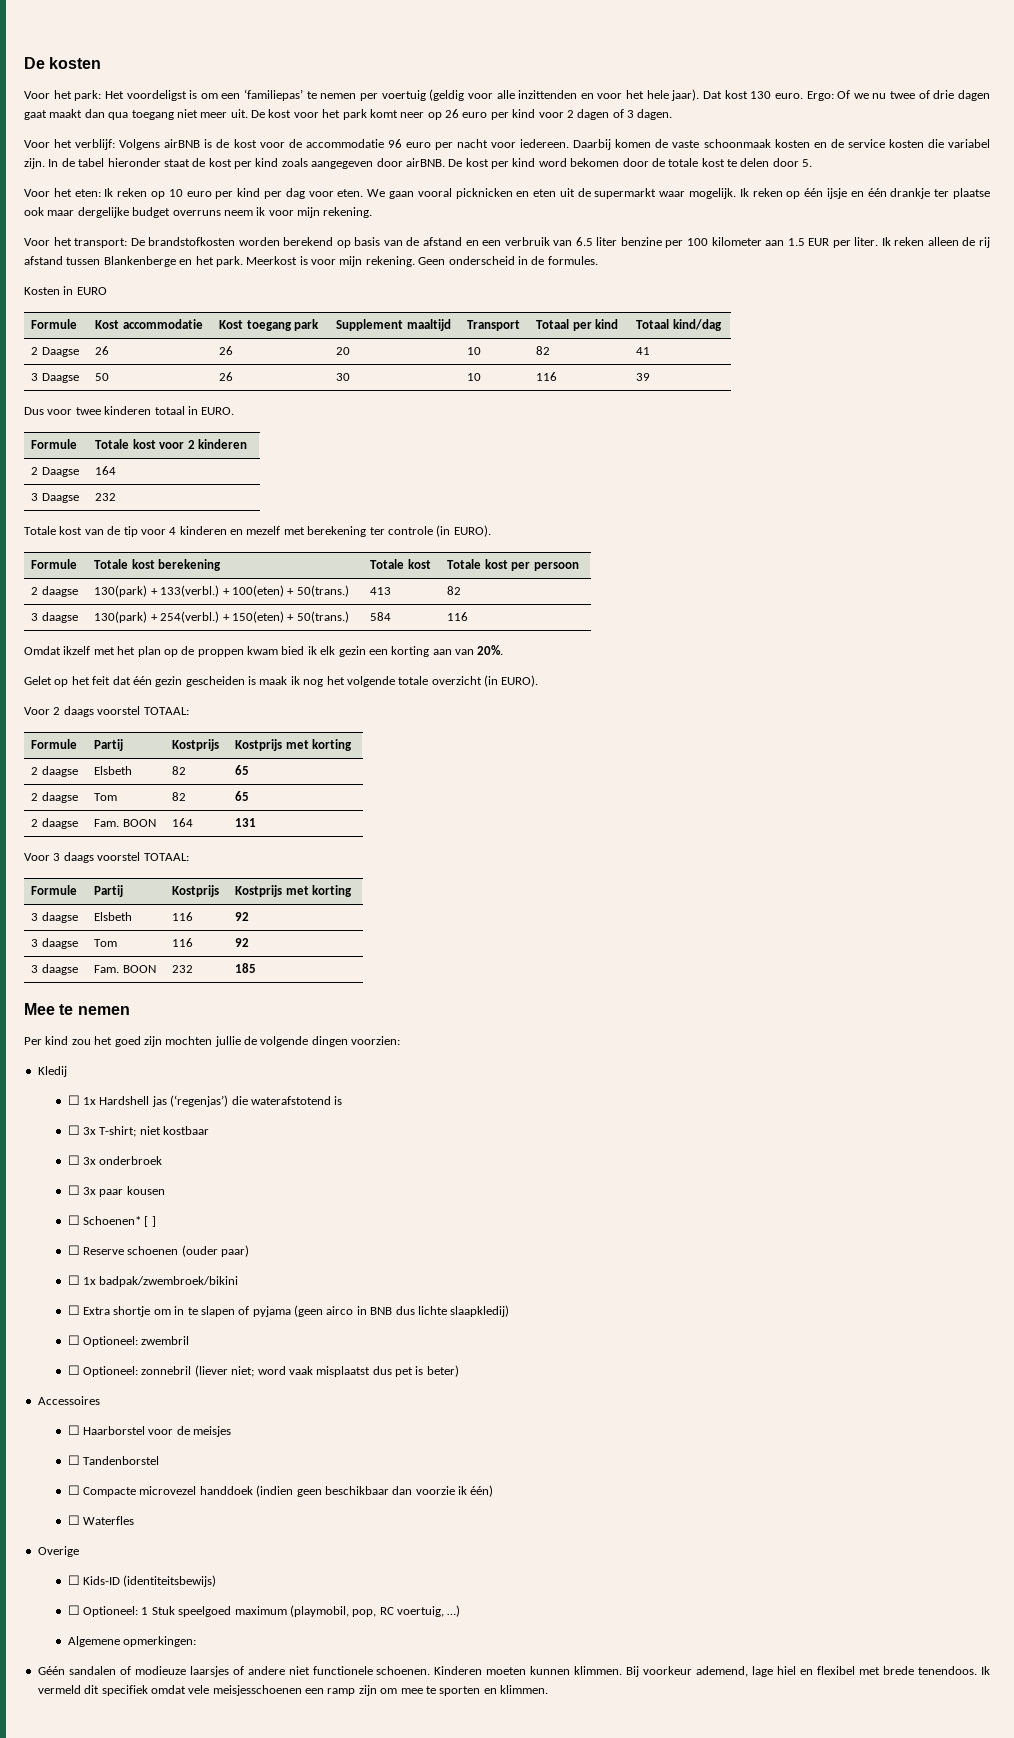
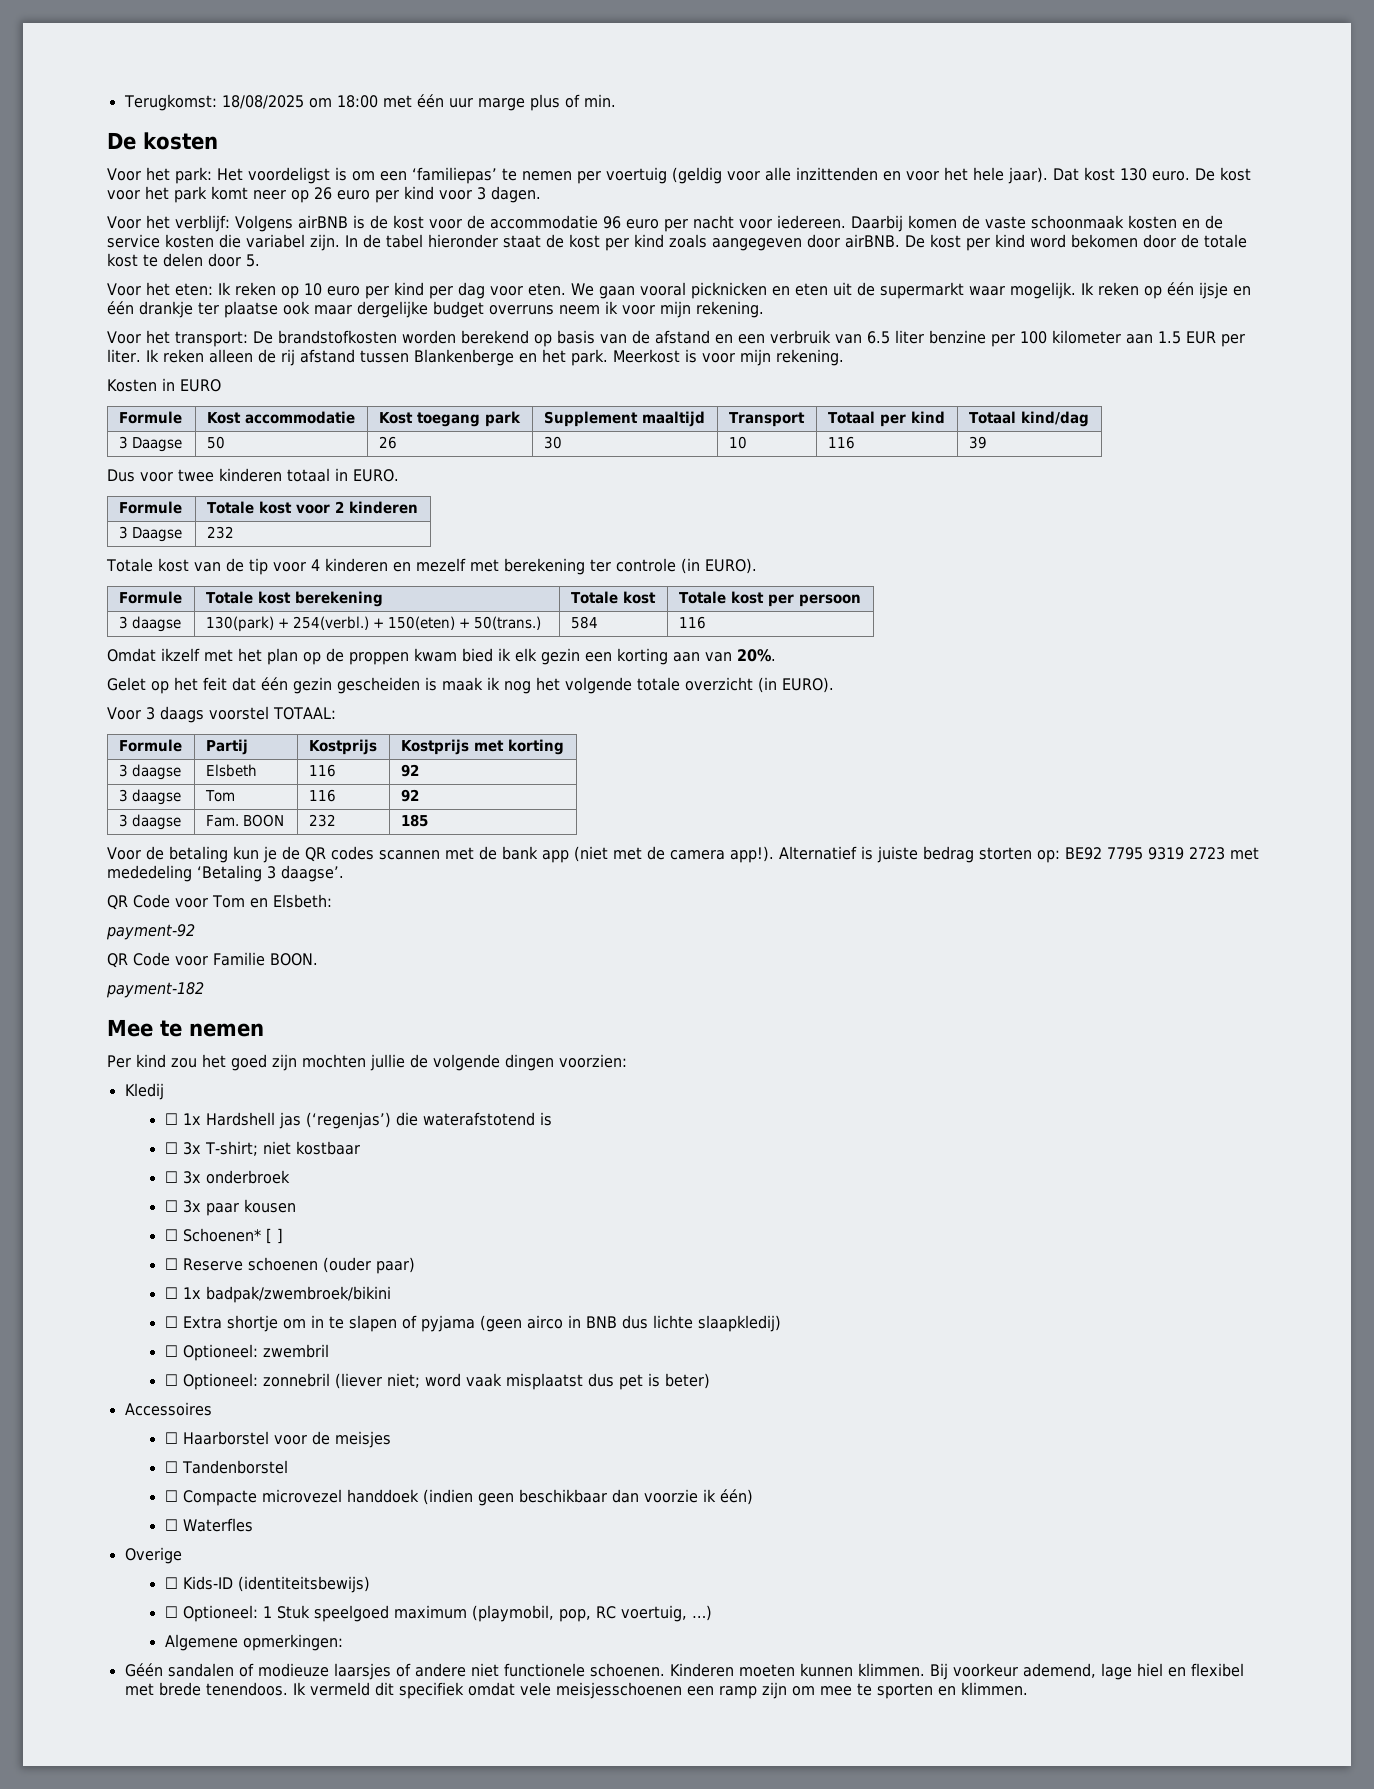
+ Terugkomst: 18/08/2025 om 18:00 met één uur marge plus of min.
- Ergo: Of we nu twee of drie dagen gaat maakt dan qua toegang niet meer uit.
- De kost voor het park komt neer op 26 euro per kind voor 2 dagen of 3 dagen.
+ De kost voor het park komt neer op 26 euro per kind voor 3 dagen.
- Geen onderscheid in de formules.
- 2 Daagse | 26 | 26 | 20 | 10 | 82 | 41
- 2 Daagse | 164
- 2 daagse | 130(park) + 133(verbl.) + 100(eten) + 50(trans.) | 413 | 82
- Voor 2 daags voorstel TOTAAL:
- Formule | Partij | Kostprijs | Kostprijs met korting
- 2 daagse | Elsbeth | 82 | 65
- 2 daagse | Tom | 82 | 65
- 2 daagse | Fam. BOON | 164 | 131
+ Voor de betaling kun je de QR codes scannen met de bank app (niet met de camera app!). Alternatief is juiste bedrag storten op: BE92 7795 9319 2723 met mededeling ‘Betaling 3 daagse’.
+ QR Code voor Tom en Elsbeth:
+ payment-92
+ QR Code voor Familie BOON.
+ payment-182

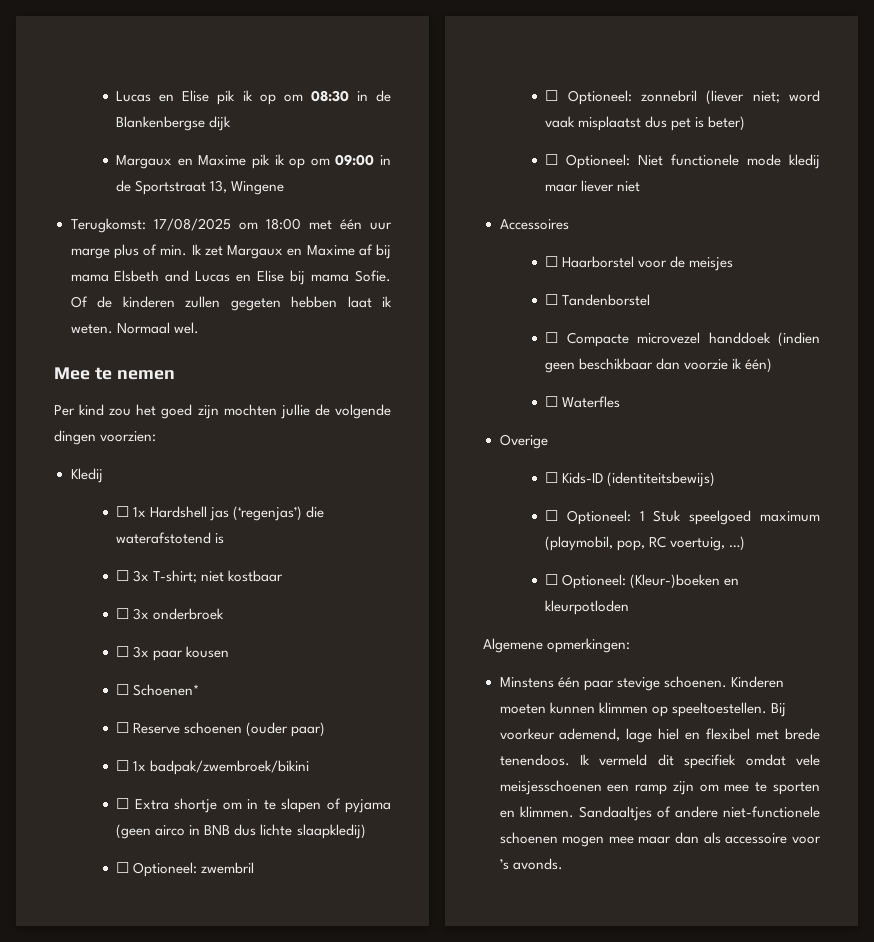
- Terugkomst: 18/08/2025 om 18:00 met één uur marge plus of min.
- De kosten
- Voor het park: Het voordeligst is om een ‘familiepas’ te nemen per voertuig (geldig voor alle inzittenden en voor het hele jaar). Dat kost 130 euro. De kost voor het park komt neer op 26 euro per kind voor 3 dagen.
- Voor het verblijf: Volgens airBNB is de kost voor de accommodatie 96 euro per nacht voor iedereen. Daarbij komen de vaste schoonmaak kosten en de service kosten die variabel zijn. In de tabel hieronder staat de kost per kind zoals aangegeven door airBNB. De kost per kind word bekomen door de totale kost te delen door 5.
- Voor het eten: Ik reken op 10 euro per kind per dag voor eten. We gaan vooral picknicken en eten uit de supermarkt waar mogelijk. Ik reken op één ijsje en één drankje ter plaatse ook maar dergelijke budget overruns neem ik voor mijn rekening.
- Voor het transport: De brandstofkosten worden berekend op basis van de afstand en een verbruik van 6.5 liter benzine per 100 kilometer aan 1.5 EUR per liter. Ik reken alleen de rij afstand tussen Blankenberge en het park. Meerkost is voor mijn rekening.
- Kosten in EURO
- Formule | Kost accommodatie | Kost toegang park | Supplement maaltijd | Transport | Totaal per kind | Totaal kind/dag
- 3 Daagse | 50 | 26 | 30 | 10 | 116 | 39
- Dus voor twee kinderen totaal in EURO.
- Formule | Totale kost voor 2 kinderen
- 3 Daagse | 232
- Totale kost van de tip voor 4 kinderen en mezelf met berekening ter controle (in EURO).
- Formule | Totale kost berekening | Totale kost | Totale kost per persoon
- 3 daagse | 130(park) + 254(verbl.) + 150(eten) + 50(trans.) | 584 | 116
- Omdat ikzelf met het plan op de proppen kwam bied ik elk gezin een korting aan van 20%.
- Gelet op het feit dat één gezin gescheiden is maak ik nog het volgende totale overzicht (in EURO).
- Voor 3 daags voorstel TOTAAL:
- Formule | Partij | Kostprijs | Kostprijs met korting
- 3 daagse | Elsbeth | 116 | 92
- 3 daagse | Tom | 116 | 92
- 3 daagse | Fam. BOON | 232 | 185
- Voor de betaling kun je de QR codes scannen met de bank app (niet met de camera app!). Alternatief is juiste bedrag storten op: BE92 7795 9319 2723 met mededeling ‘Betaling 3 daagse’.
- QR Code voor Tom en Elsbeth:
- payment-92
- QR Code voor Familie BOON.
- payment-182
+ Lucas en Elise pik ik op om 08:30 in de Blankenbergse dijk
+ Margaux en Maxime pik ik op om 09:00 in de Sportstraat 13, Wingene
+ Terugkomst: 17/08/2025 om 18:00 met één uur marge plus of min. Ik zet Margaux en Maxime af bij mama Elsbeth and Lucas en Elise bij mama Sofie. Of de kinderen zullen gegeten hebben laat ik weten. Normaal wel.
- ☐ Schoenen* [ ]
+ ☐ Schoenen*
+ ☐ Optioneel: Niet functionele mode kledij maar liever niet
+ ☐ Optioneel: (Kleur-)boeken en kleurpotloden
  Algemene opmerkingen:
- Géén sandalen of modieuze laarsjes of andere niet functionele schoenen.
+ Minstens één paar stevige schoenen.
- Kinderen moeten kunnen klimmen.
+ Kinderen moeten kunnen klimmen op speeltoestellen.
+ Sandaaltjes of andere niet-functionele schoenen mogen mee maar dan als accessoire voor ’s avonds.

